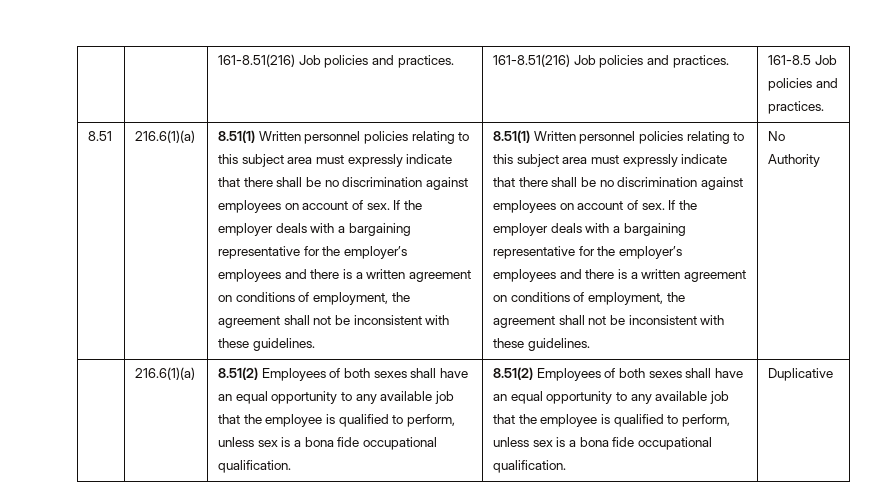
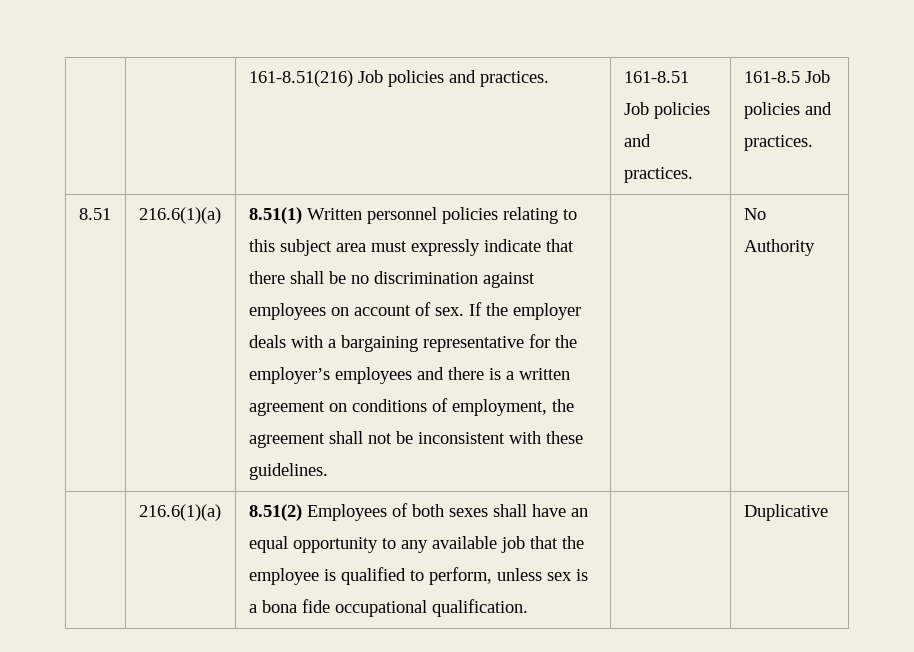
- | | 161-8.51(216) Job policies and practices. | 161-8.51(216) Job policies and practices. | 161-8.5 Job policies and practices.
+ | | 161-8.51(216) Job policies and practices. | 161-8.51 Job policies and practices. | 161-8.5 Job policies and practices.
- If the employer deals with a bargaining representative for the employer’s employees and there is a written agreement on conditions of employment, the agreement shall not be inconsistent with these guidelines. | 8.51(1) Written personnel policies relating to this subject area must expressly indicate that there shall be no discrimination against employees on account of sex. If the employer deals with a bargaining representative for the employer’s employees and there is a written agreement on conditions of employment, the agreement shall not be inconsistent with these guidelines.
+ If the employer deals with a bargaining representative for the employer’s employees and there is a written agreement on conditions of employment, the agreement shall not be inconsistent with these guidelines.
- 8.51(2) Employees of both sexes shall have an equal opportunity to any available job that the employee is qualified to perform, unless sex is a bona fide occupational qualification. | 8.51(2) Employees of both sexes shall have an equal opportunity to any available job that the employee is qualified to perform, unless sex is a bona fide occupational qualification.
+ 8.51(2) Employees of both sexes shall have an equal opportunity to any available job that the employee is qualified to perform, unless sex is a bona fide occupational qualification.

